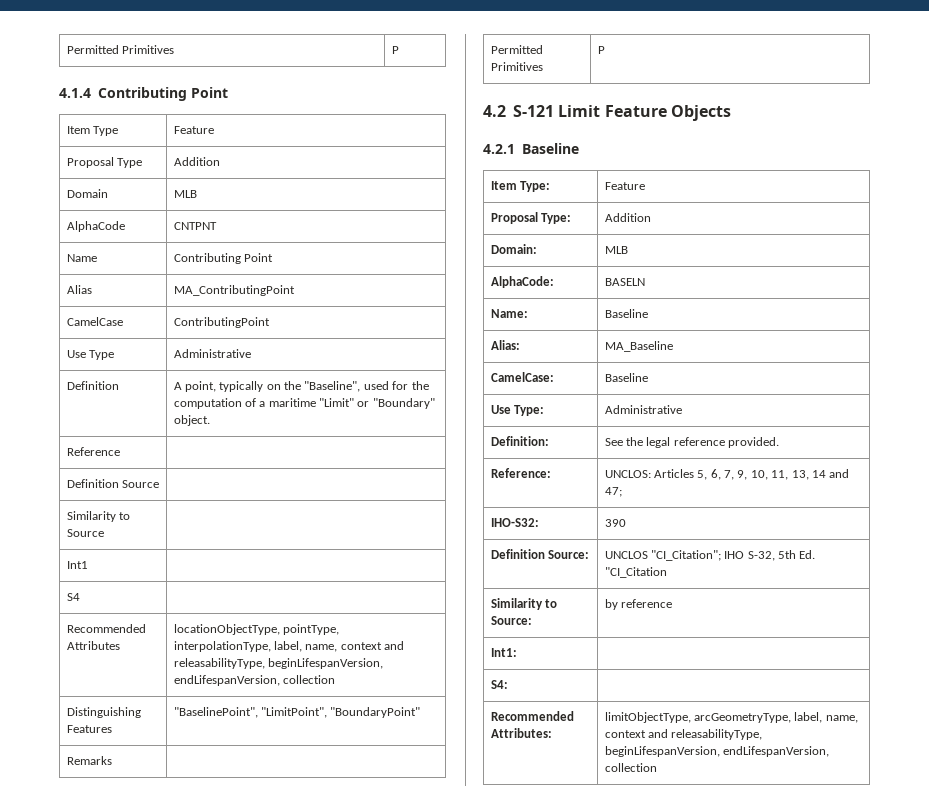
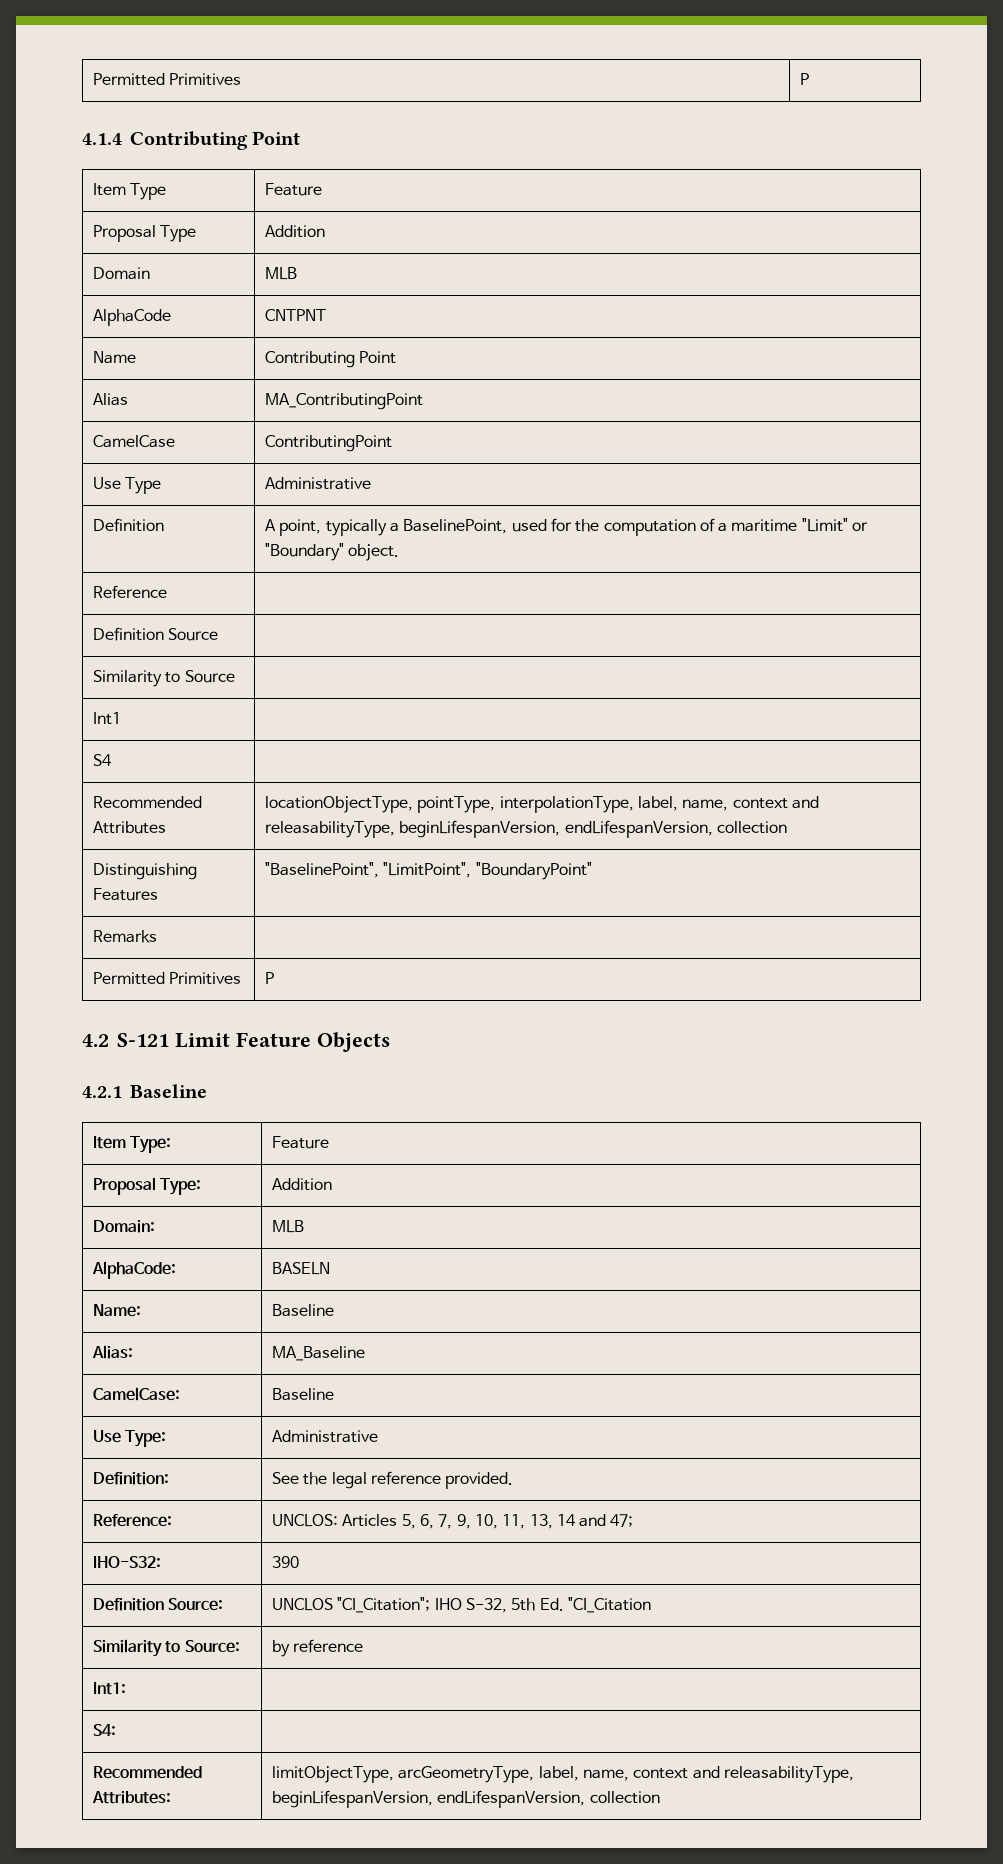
- Definition | A point, typically on the "Baseline", used for the computation of a maritime "Limit" or "Boundary" object.
+ Definition | A point, typically a BaselinePoint, used for the computation of a maritime "Limit" or "Boundary" object.

